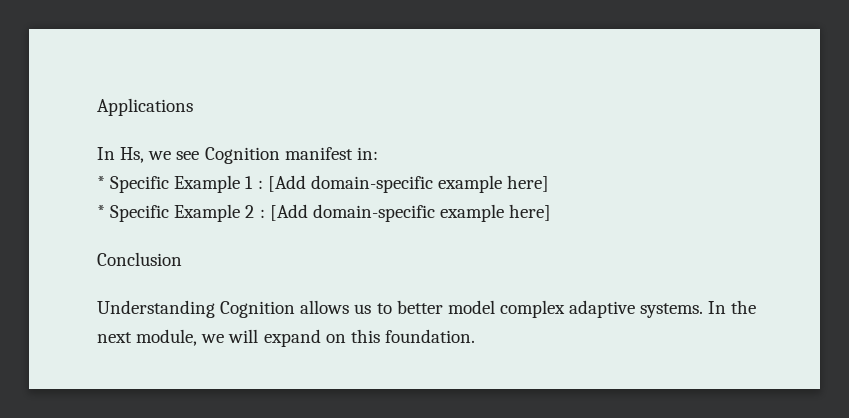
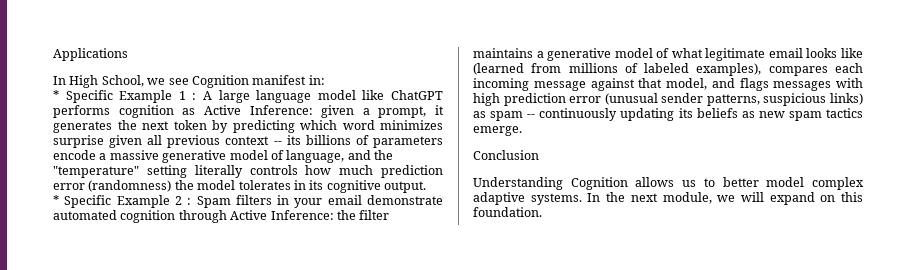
- In Hs, we see Cognition manifest in:
+ In High School, we see Cognition manifest in:
- * Specific Example 1 : [Add domain-specific example here]
+ * Specific Example 1 : A large language model like ChatGPT performs cognition as Active Inference: given a prompt, it generates the next token by predicting which word minimizes surprise given all previous context -- its billions of parameters encode a massive generative model of language, and the "temperature" setting literally controls how much prediction error (randomness) the model tolerates in its cognitive output.
- * Specific Example 2 : [Add domain-specific example here]
+ * Specific Example 2 : Spam filters in your email demonstrate automated cognition through Active Inference: the filter maintains a generative model of what legitimate email looks like (learned from millions of labeled examples), compares each incoming message against that model, and flags messages with high prediction error (unusual sender patterns, suspicious links) as spam -- continuously updating its beliefs as new spam tactics emerge.

